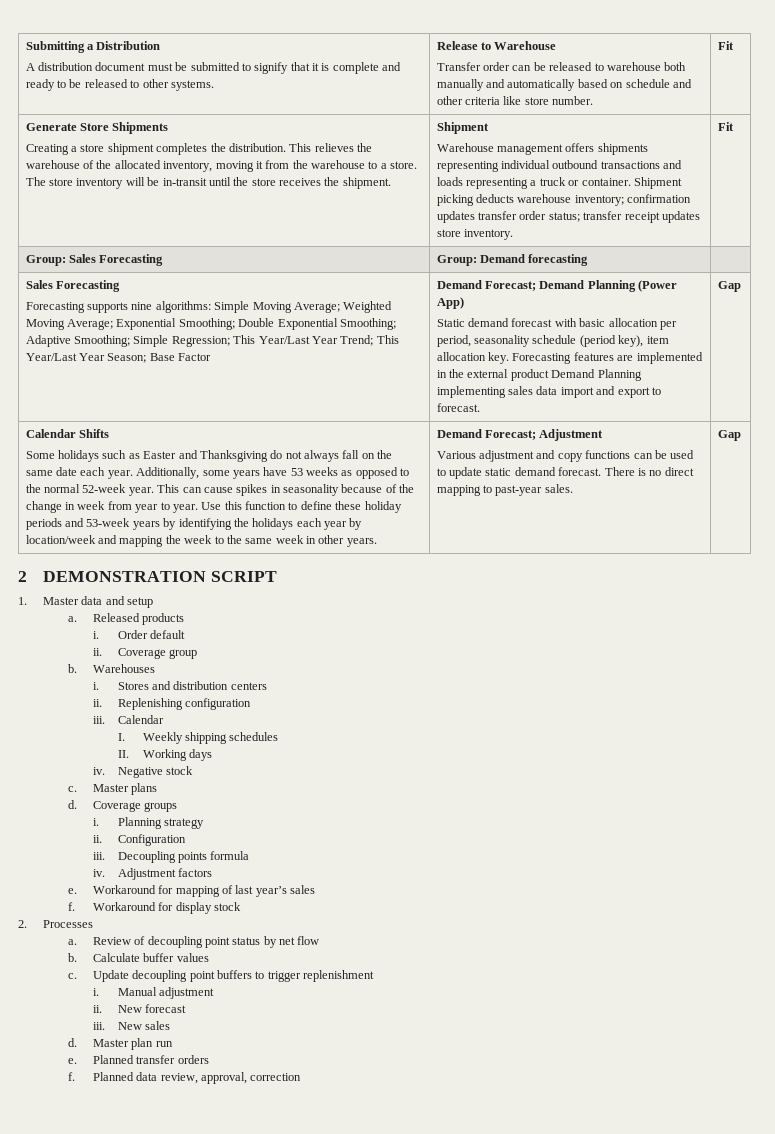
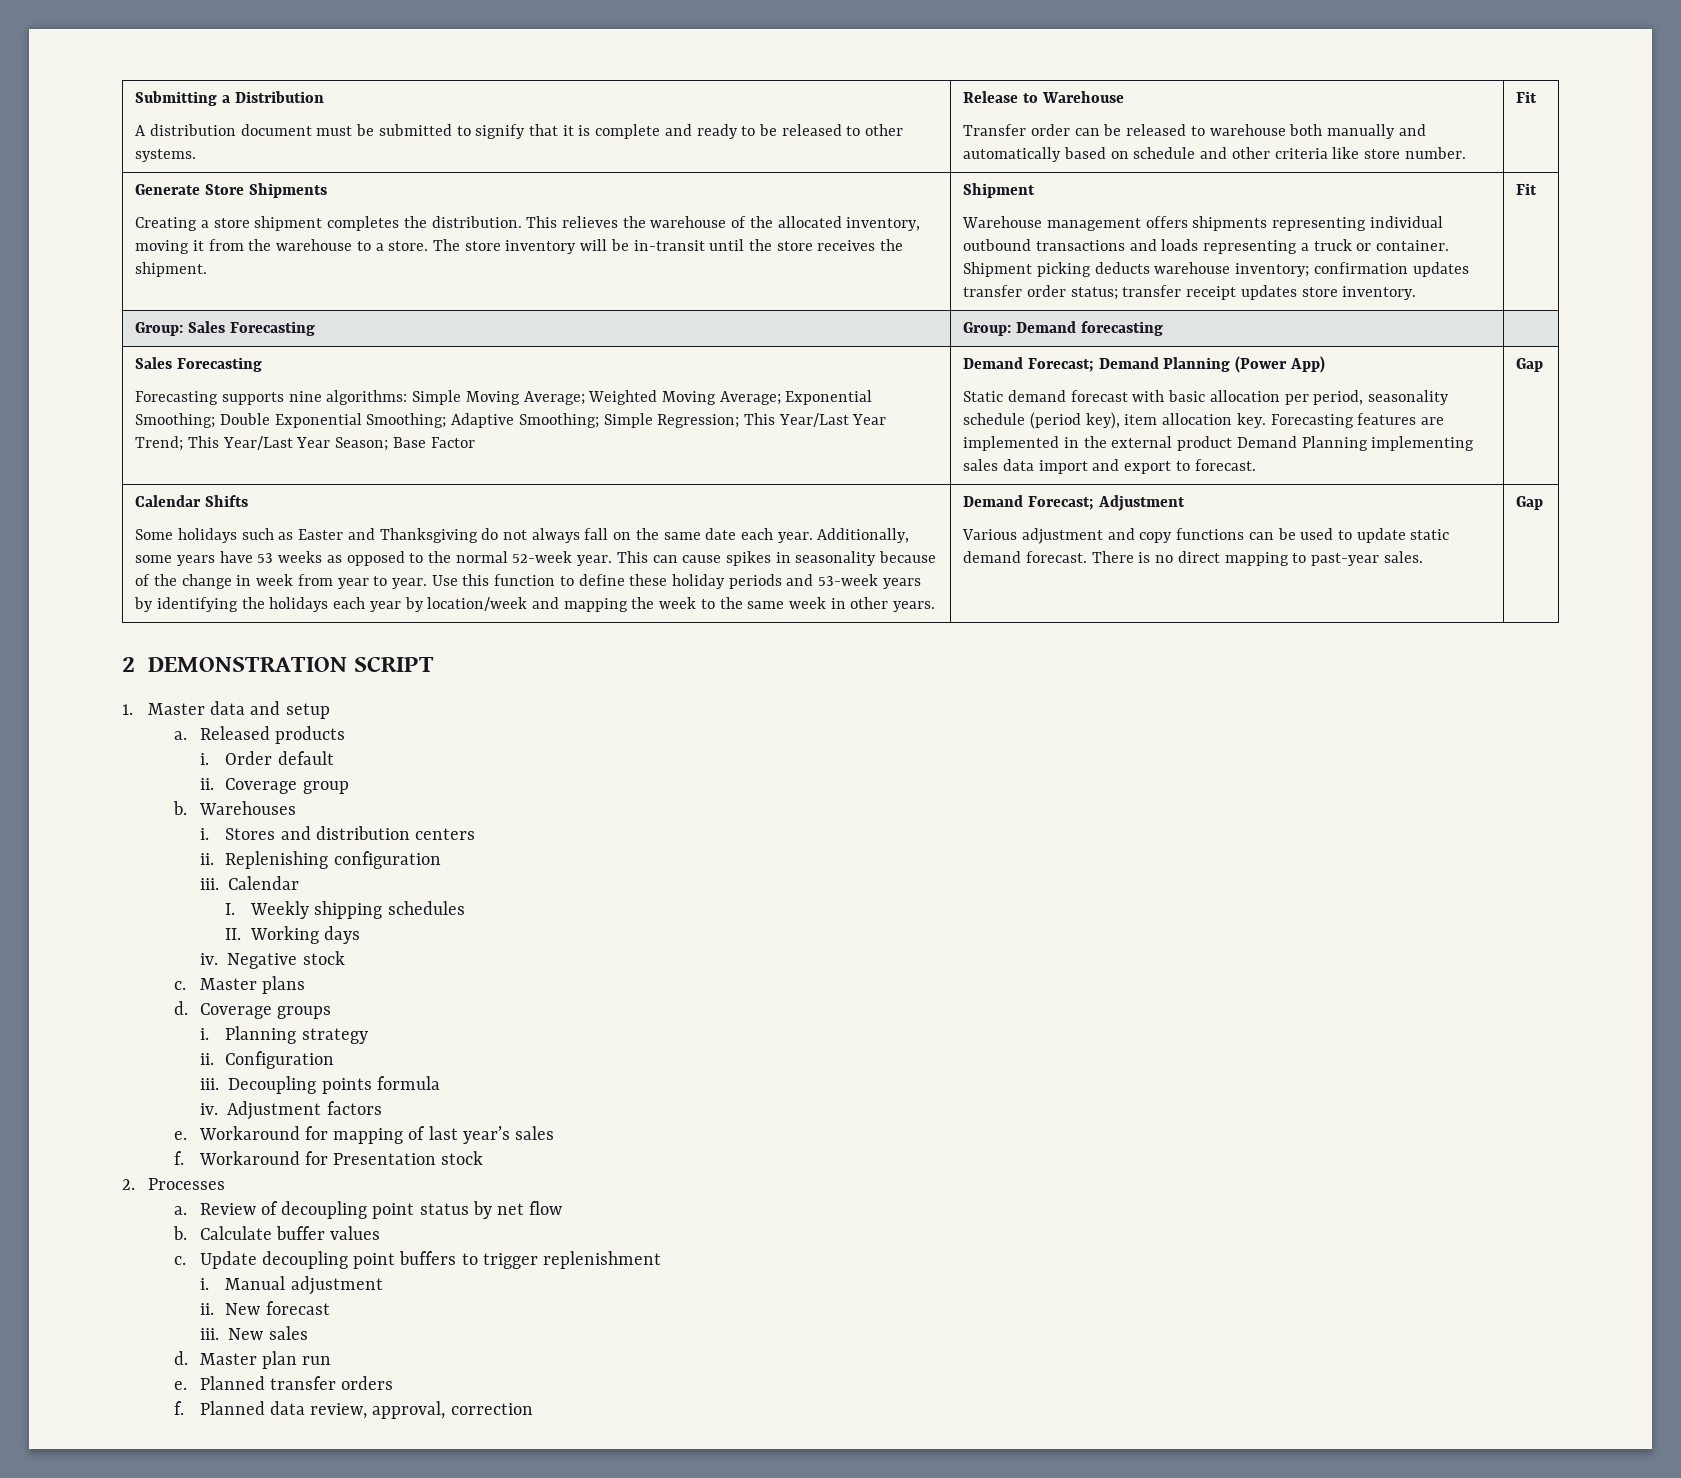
- Workaround for display stock
+ Workaround for Presentation stock

